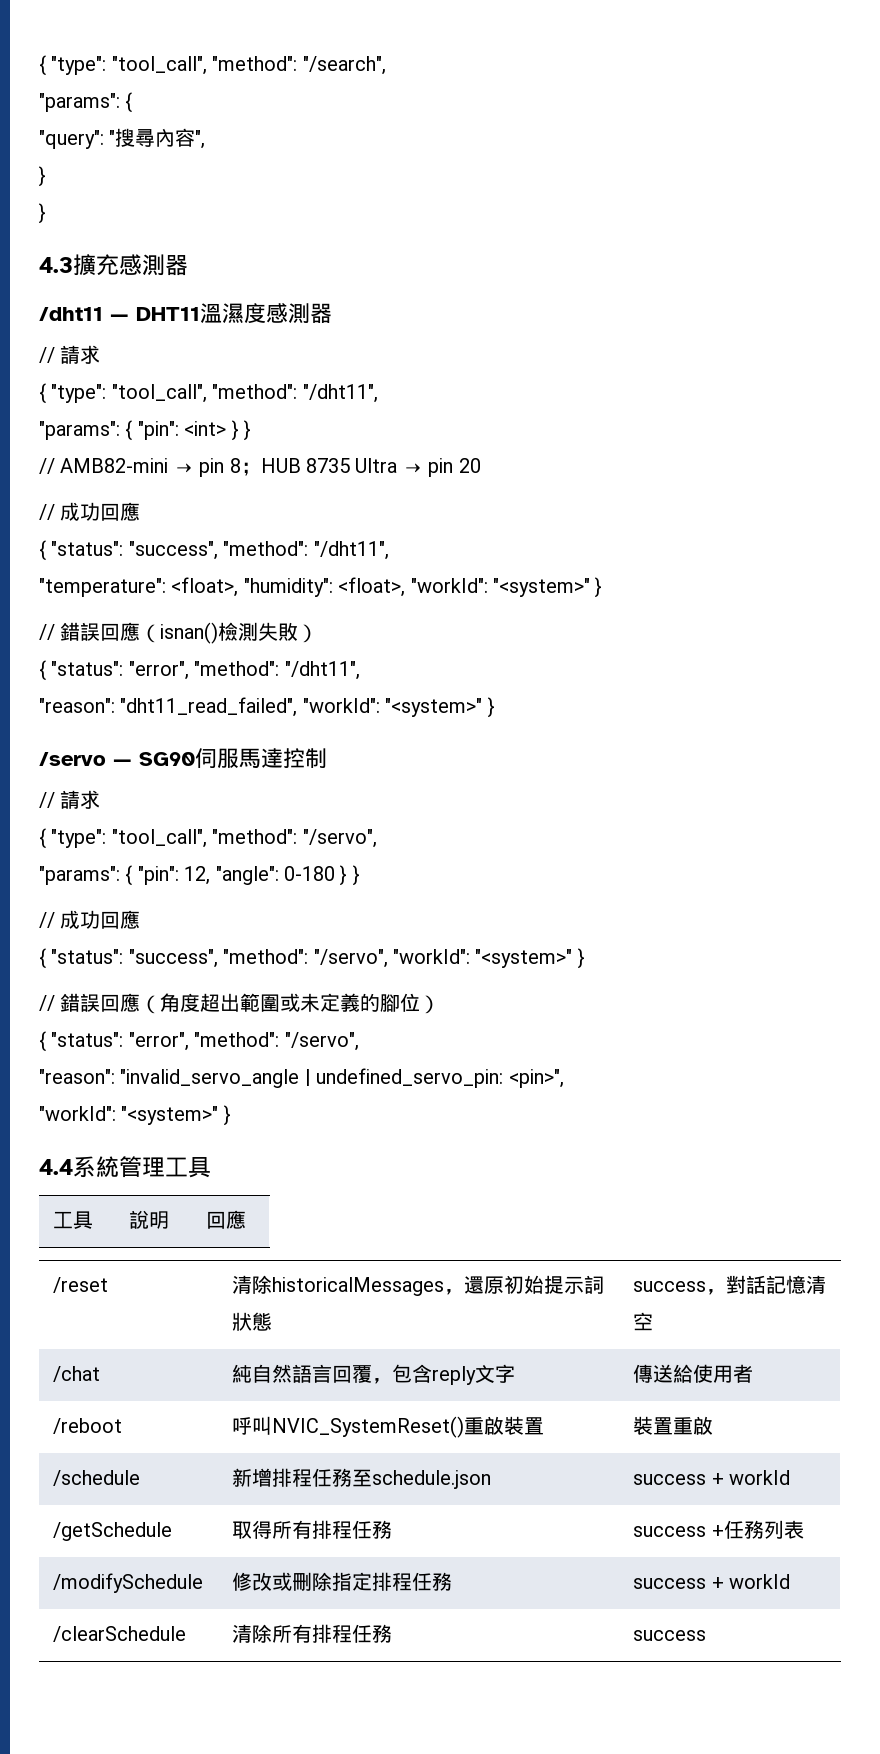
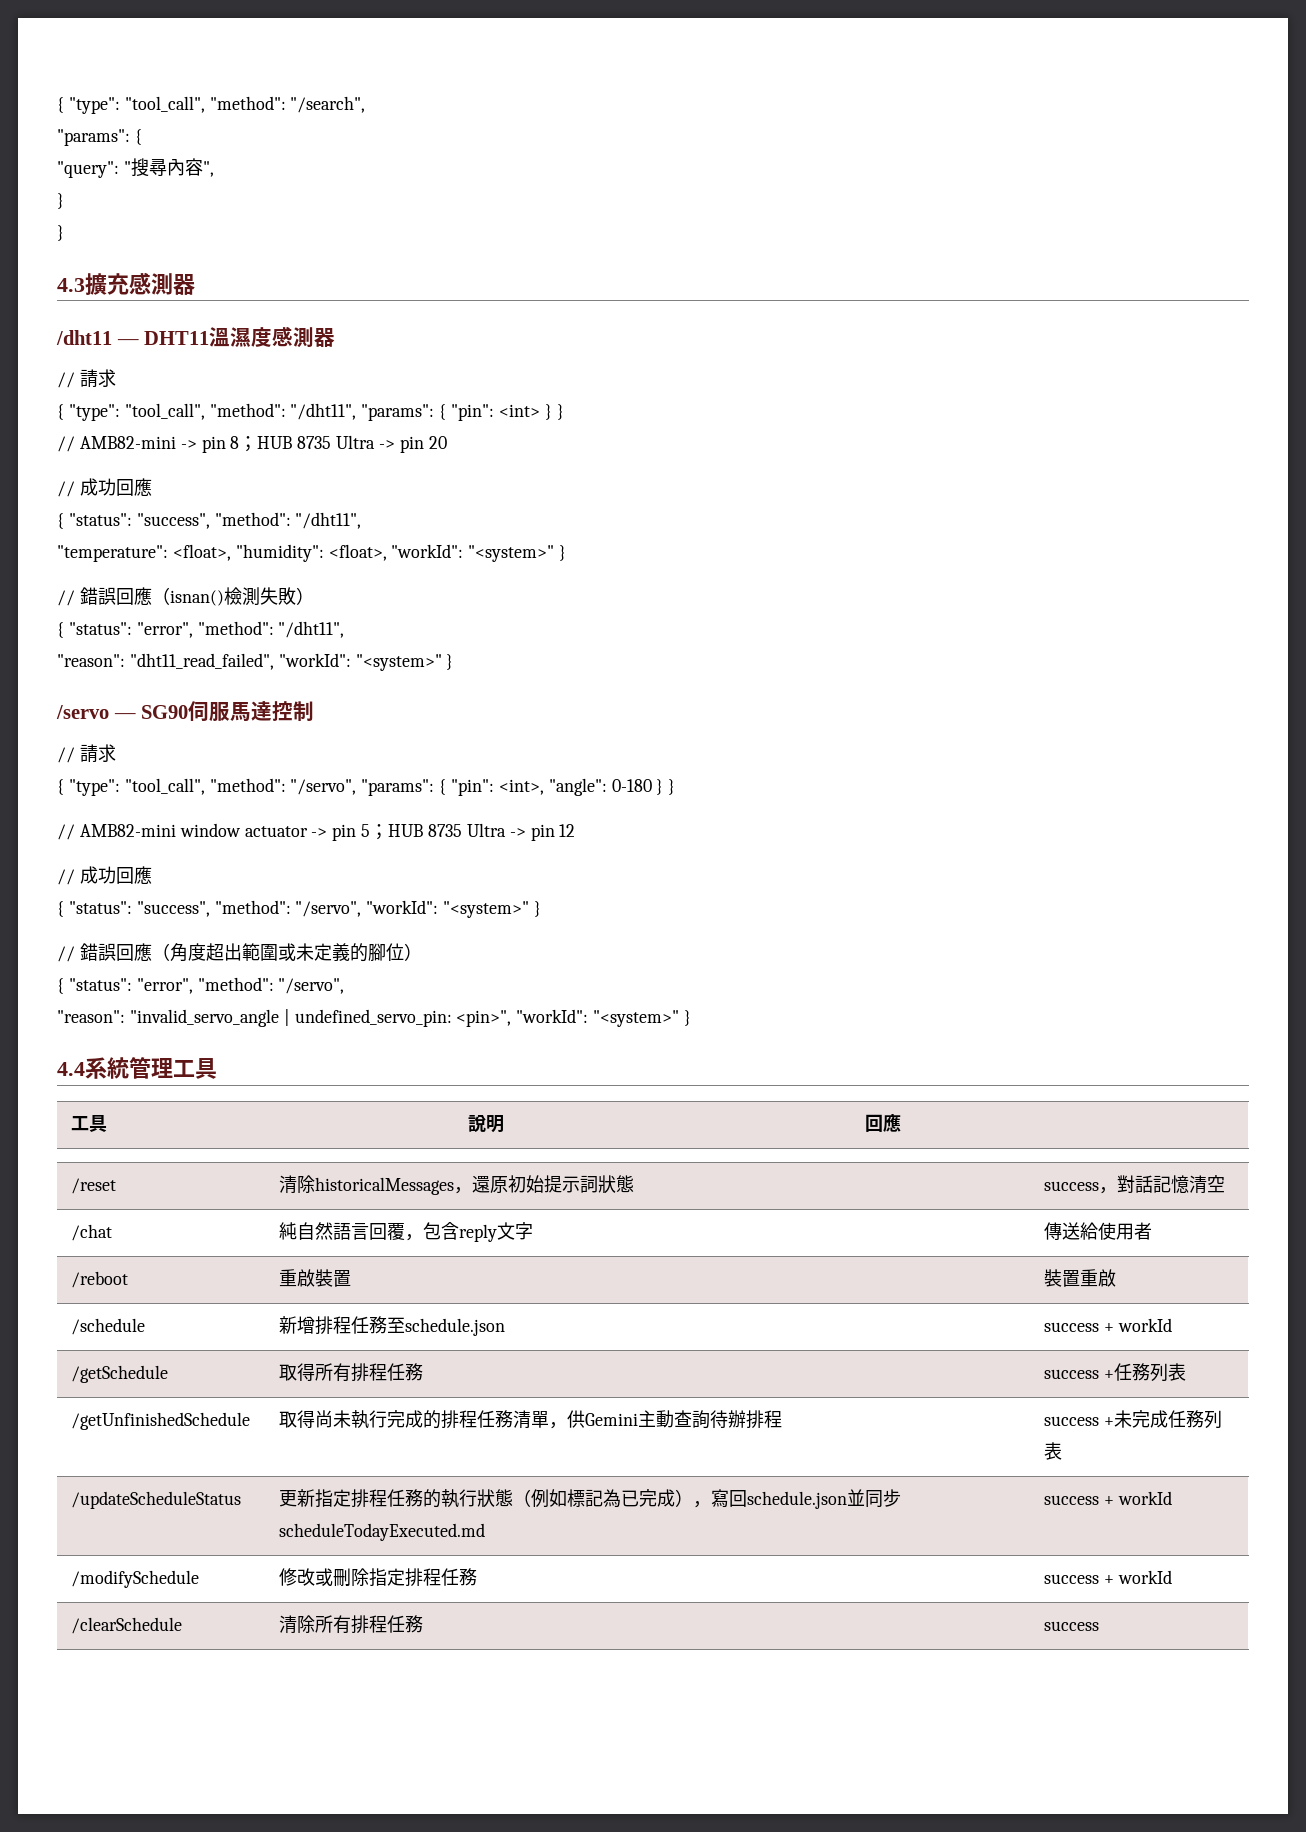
- { "type": "tool_call", "method": "/dht11",
- "params": { "pin": <int> } }
+ { "type": "tool_call", "method": "/dht11", "params": { "pin": <int> } }
- // AMB82-mini → pin 8；HUB 8735 Ultra → pin 20
+ // AMB82-mini -> pin 8；HUB 8735 Ultra -> pin 20
- { "type": "tool_call", "method": "/servo",
- "params": { "pin": 12, "angle": 0-180 } }
+ { "type": "tool_call", "method": "/servo", "params": { "pin": <int>, "angle": 0-180 } }
+ // AMB82-mini window actuator -> pin 5；HUB 8735 Ultra -> pin 12
- "reason": "invalid_servo_angle | undefined_servo_pin: <pin>",
- "workId": "<system>" }
+ "reason": "invalid_servo_angle | undefined_servo_pin: <pin>", "workId": "<system>" }
- /reboot | 呼叫NVIC_SystemReset()重啟裝置 | 裝置重啟
+ /reboot | 重啟裝置 | 裝置重啟
+ /getUnfinishedSchedule | 取得尚未執行完成的排程任務清單，供Gemini主動查詢待辦排程 | success +未完成任務列表
+ /updateScheduleStatus | 更新指定排程任務的執行狀態（例如標記為已完成），寫回schedule.json並同步scheduleTodayExecuted.md | success + workId

